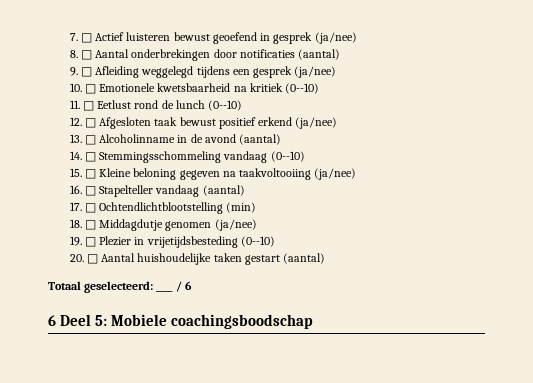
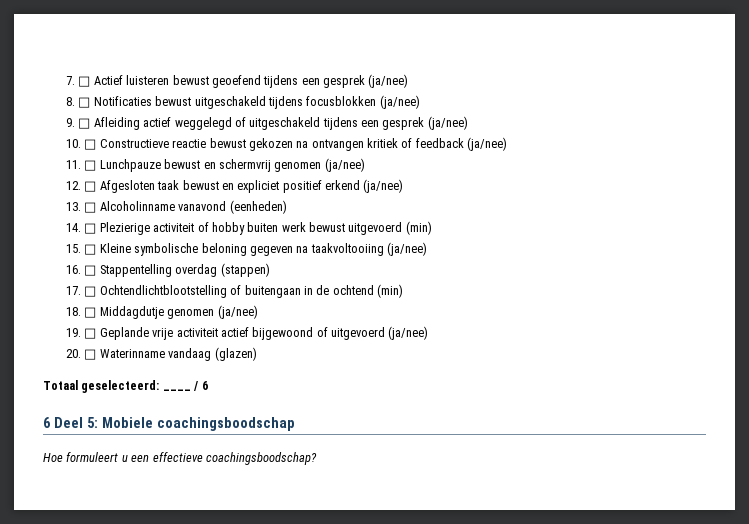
- 7. □ Actief luisteren bewust geoefend in gesprek (ja/nee)
+ 7. □ Actief luisteren bewust geoefend tijdens een gesprek (ja/nee)
- 8. □ Aantal onderbrekingen door notificaties (aantal)
+ 8. □ Notificaties bewust uitgeschakeld tijdens focusblokken (ja/nee)
- 9. □ Afleiding weggelegd tijdens een gesprek (ja/nee)
+ 9. □ Afleiding actief weggelegd of uitgeschakeld tijdens een gesprek (ja/nee)
- 10. □ Emotionele kwetsbaarheid na kritiek (0--10)
- 11. □ Eetlust rond de lunch (0--10)
+ 10. □ Constructieve reactie bewust gekozen na ontvangen kritiek of feedback (ja/nee)
+ 11. □ Lunchpauze bewust en schermvrij genomen (ja/nee)
- 12. □ Afgesloten taak bewust positief erkend (ja/nee)
+ 12. □ Afgesloten taak bewust en expliciet positief erkend (ja/nee)
- 13. □ Alcoholinname in de avond (aantal)
- 14. □ Stemmingsschommeling vandaag (0--10)
+ 13. □ Alcoholinname vanavond (eenheden)
+ 14. □ Plezierige activiteit of hobby buiten werk bewust uitgevoerd (min)
- 15. □ Kleine beloning gegeven na taakvoltooiing (ja/nee)
+ 15. □ Kleine symbolische beloning gegeven na taakvoltooiing (ja/nee)
- 16. □ Stapelteller vandaag (aantal)
+ 16. □ Stappentelling overdag (stappen)
- 17. □ Ochtendlichtblootstelling (min)
+ 17. □ Ochtendlichtblootstelling of buitengaan in de ochtend (min)
- 19. □ Plezier in vrijetijdsbesteding (0--10)
- 20. □ Aantal huishoudelijke taken gestart (aantal)
+ 19. □ Geplande vrije activiteit actief bijgewoond of uitgevoerd (ja/nee)
+ 20. □ Waterinname vandaag (glazen)
+ Hoe formuleert u een effectieve coachingsboodschap?

